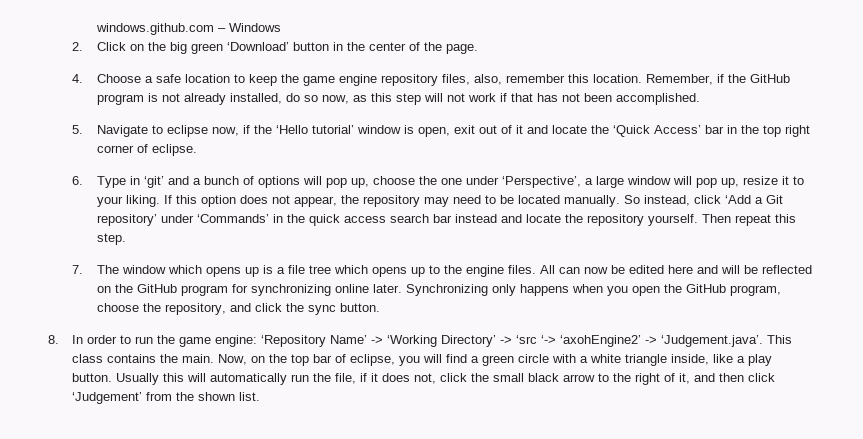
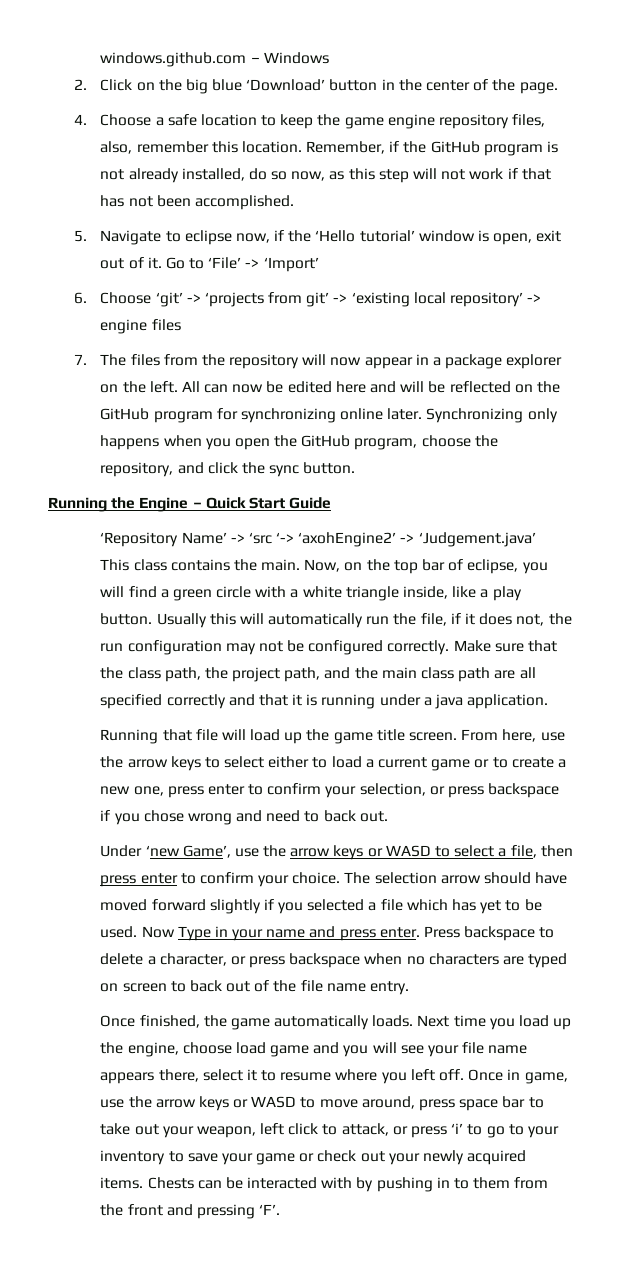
- 2. Click on the big green ‘Download’ button in the center of the page.
+ 2. Click on the big blue ‘Download’ button in the center of the page.
- 5. Navigate to eclipse now, if the ‘Hello tutorial’ window is open, exit out of it and locate the ‘Quick Access’ bar in the top right corner of eclipse.
- 6. Type in ‘git’ and a bunch of options will pop up, choose the one under ‘Perspective’, a large window will pop up, resize it to your liking. If this option does not appear, the repository may need to be located manually. So instead, click ‘Add a Git repository’ under ‘Commands’ in the quick access search bar instead and locate the repository yourself. Then repeat this step.
- 7. The window which opens up is a file tree which opens up to the engine files.
+ 5. Navigate to eclipse now, if the ‘Hello tutorial’ window is open, exit out of it. Go to ‘File’ -> ‘Import’
+ 6. Choose ‘git’ -> ‘projects from git’ -> ‘existing local repository’ -> engine files
+ 7. The files from the repository will now appear in a package explorer on the left.
- 8. In order to run the game engine: ‘Repository Name’ -> ‘Working Directory’ -> ‘src ‘-> ‘axohEngine2’ -> ‘Judgement.java’. This class contains the main.
+ Running the Engine – Quick Start Guide
+ ‘Repository Name’ -> ‘src ‘-> ‘axohEngine2’ -> ‘Judgement.java’
+ This class contains the main.
- Usually this will automatically run the file, if it does not, click the small black arrow to the right of it, and then click ‘Judgement’ from the shown list.
+ Usually this will automatically run the file, if it does not, the run configuration may not be configured correctly. Make sure that the class path, the project path, and the main class path are all specified correctly and that it is running under a java application.
+ Running that file will load up the game title screen. From here, use the arrow keys to select either to load a current game or to create a new one, press enter to confirm your selection, or press backspace if you chose wrong and need to back out.
+ Under ‘new Game’, use the arrow keys or WASD to select a file, then press enter to confirm your choice. The selection arrow should have moved forward slightly if you selected a file which has yet to be used. Now Type in your name and press enter. Press backspace to delete a character, or press backspace when no characters are typed on screen to back out of the file name entry.
+ Once finished, the game automatically loads. Next time you load up the engine, choose load game and you will see your file name appears there, select it to resume where you left off. Once in game, use the arrow keys or WASD to move around, press space bar to take out your weapon, left click to attack, or press ‘i’ to go to your inventory to save your game or check out your newly acquired items. Chests can be interacted with by pushing in to them from the front and pressing ‘F’.

